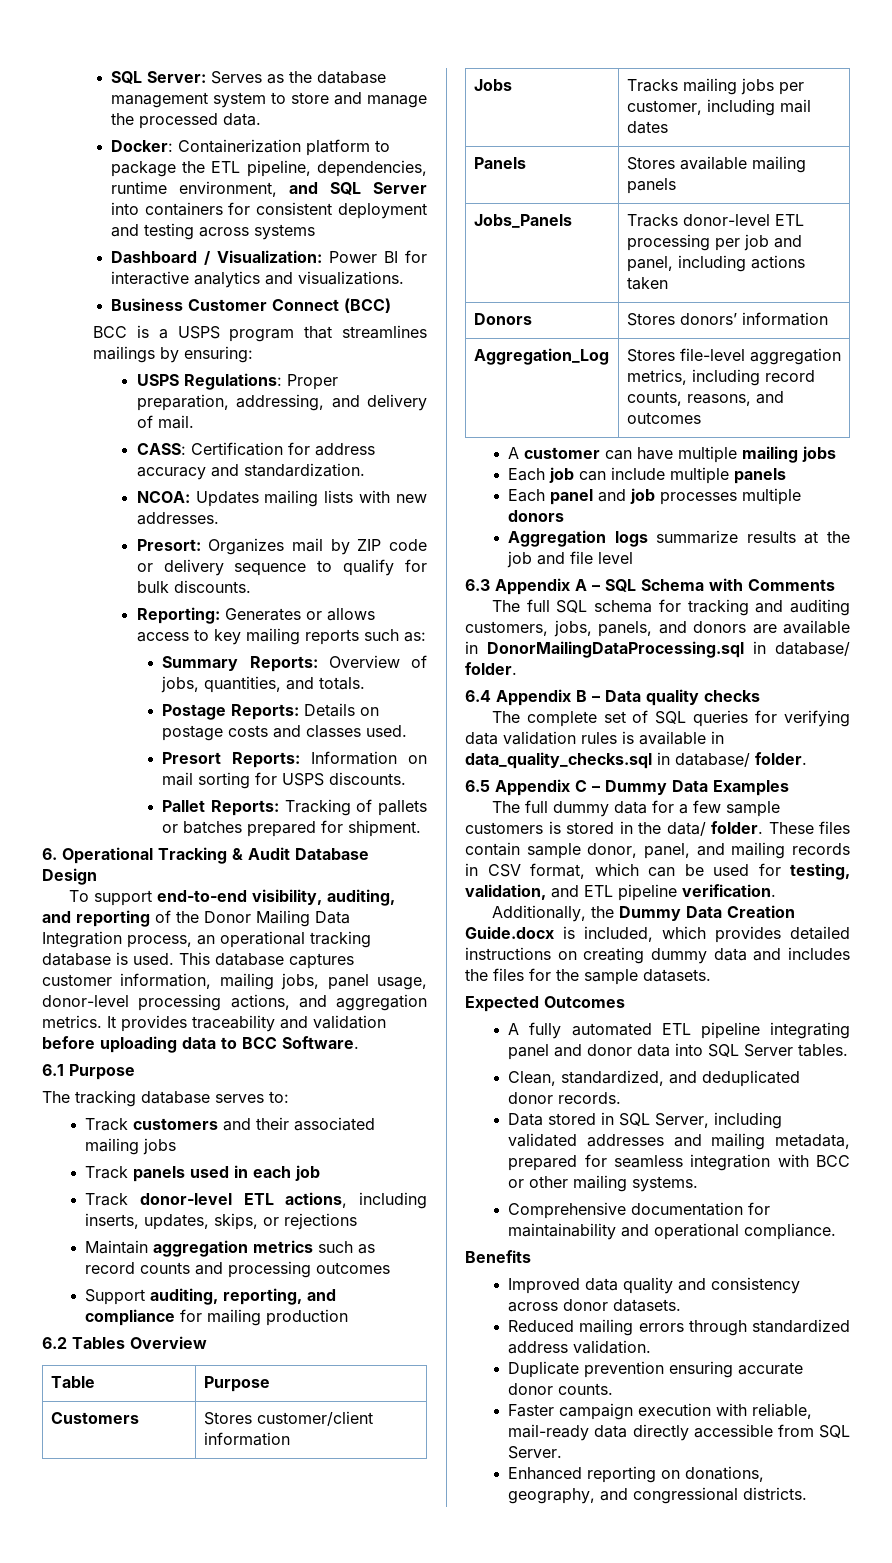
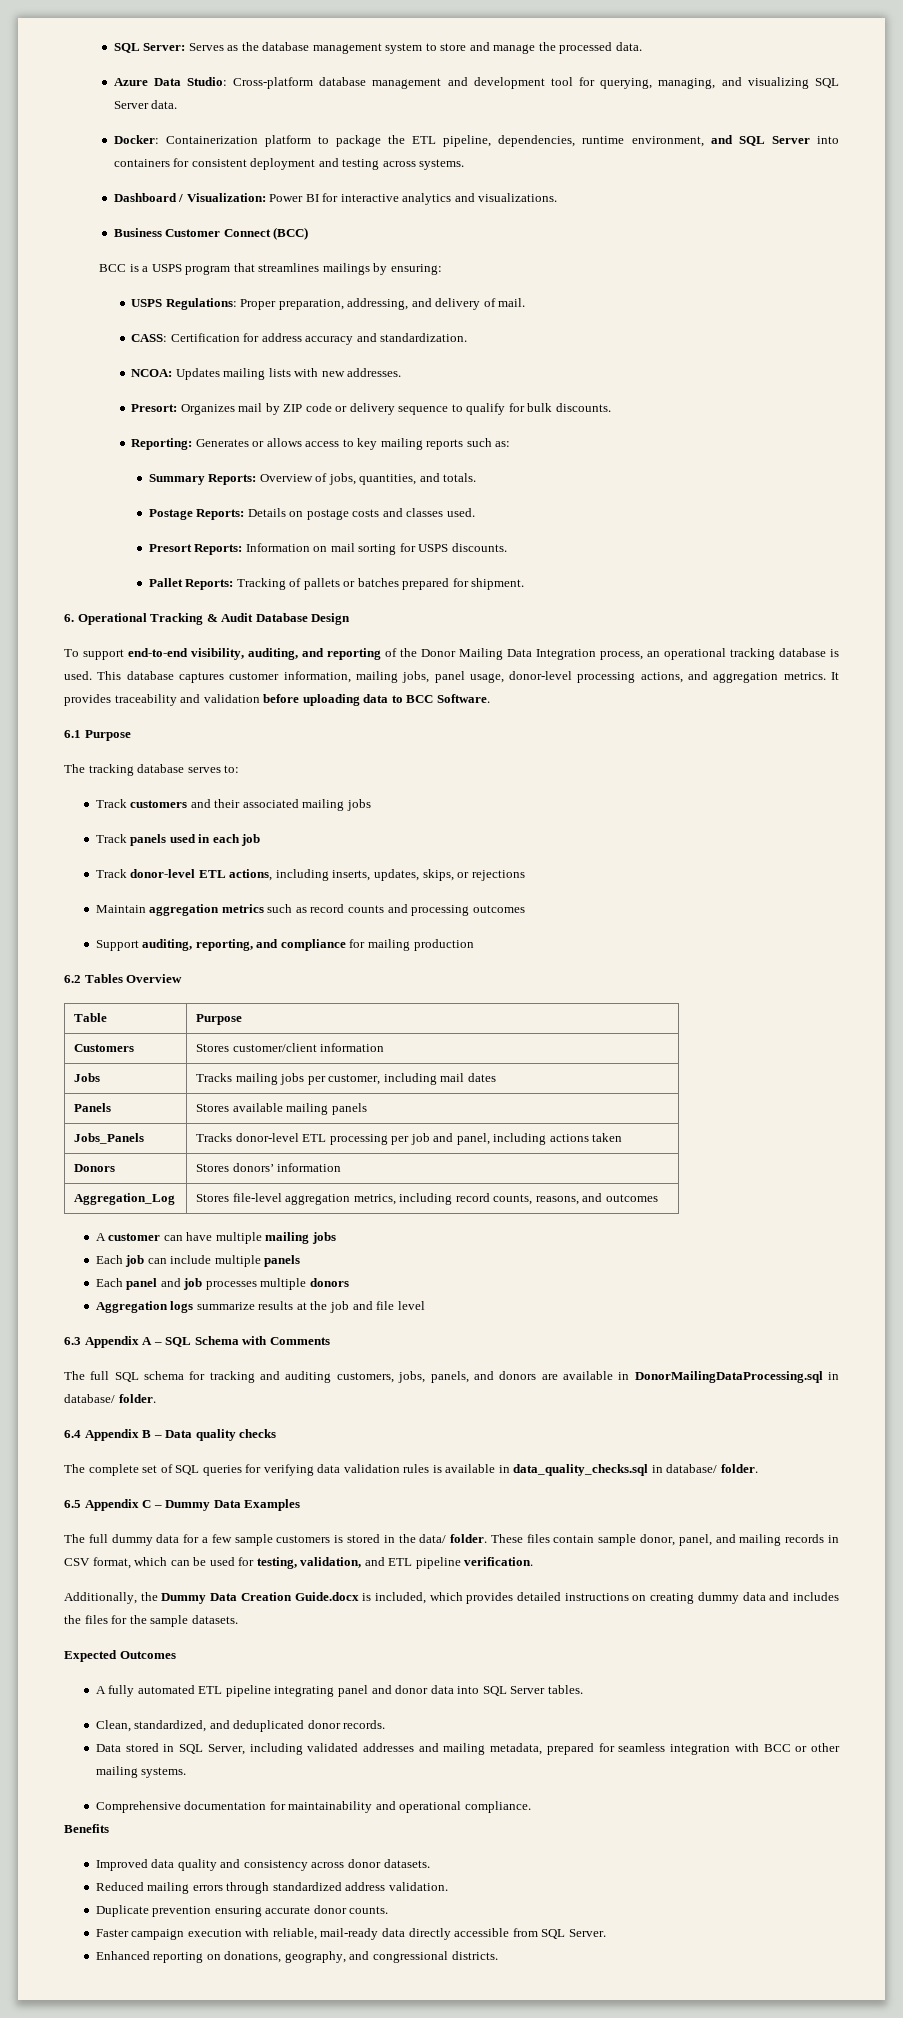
+ Azure Data Studio: Cross-platform database management and development tool for querying, managing, and visualizing SQL Server data.
- Docker: Containerization platform to package the ETL pipeline, dependencies, runtime environment, and SQL Server into containers for consistent deployment and testing across systems
+ Docker: Containerization platform to package the ETL pipeline, dependencies, runtime environment, and SQL Server into containers for consistent deployment and testing across systems.

